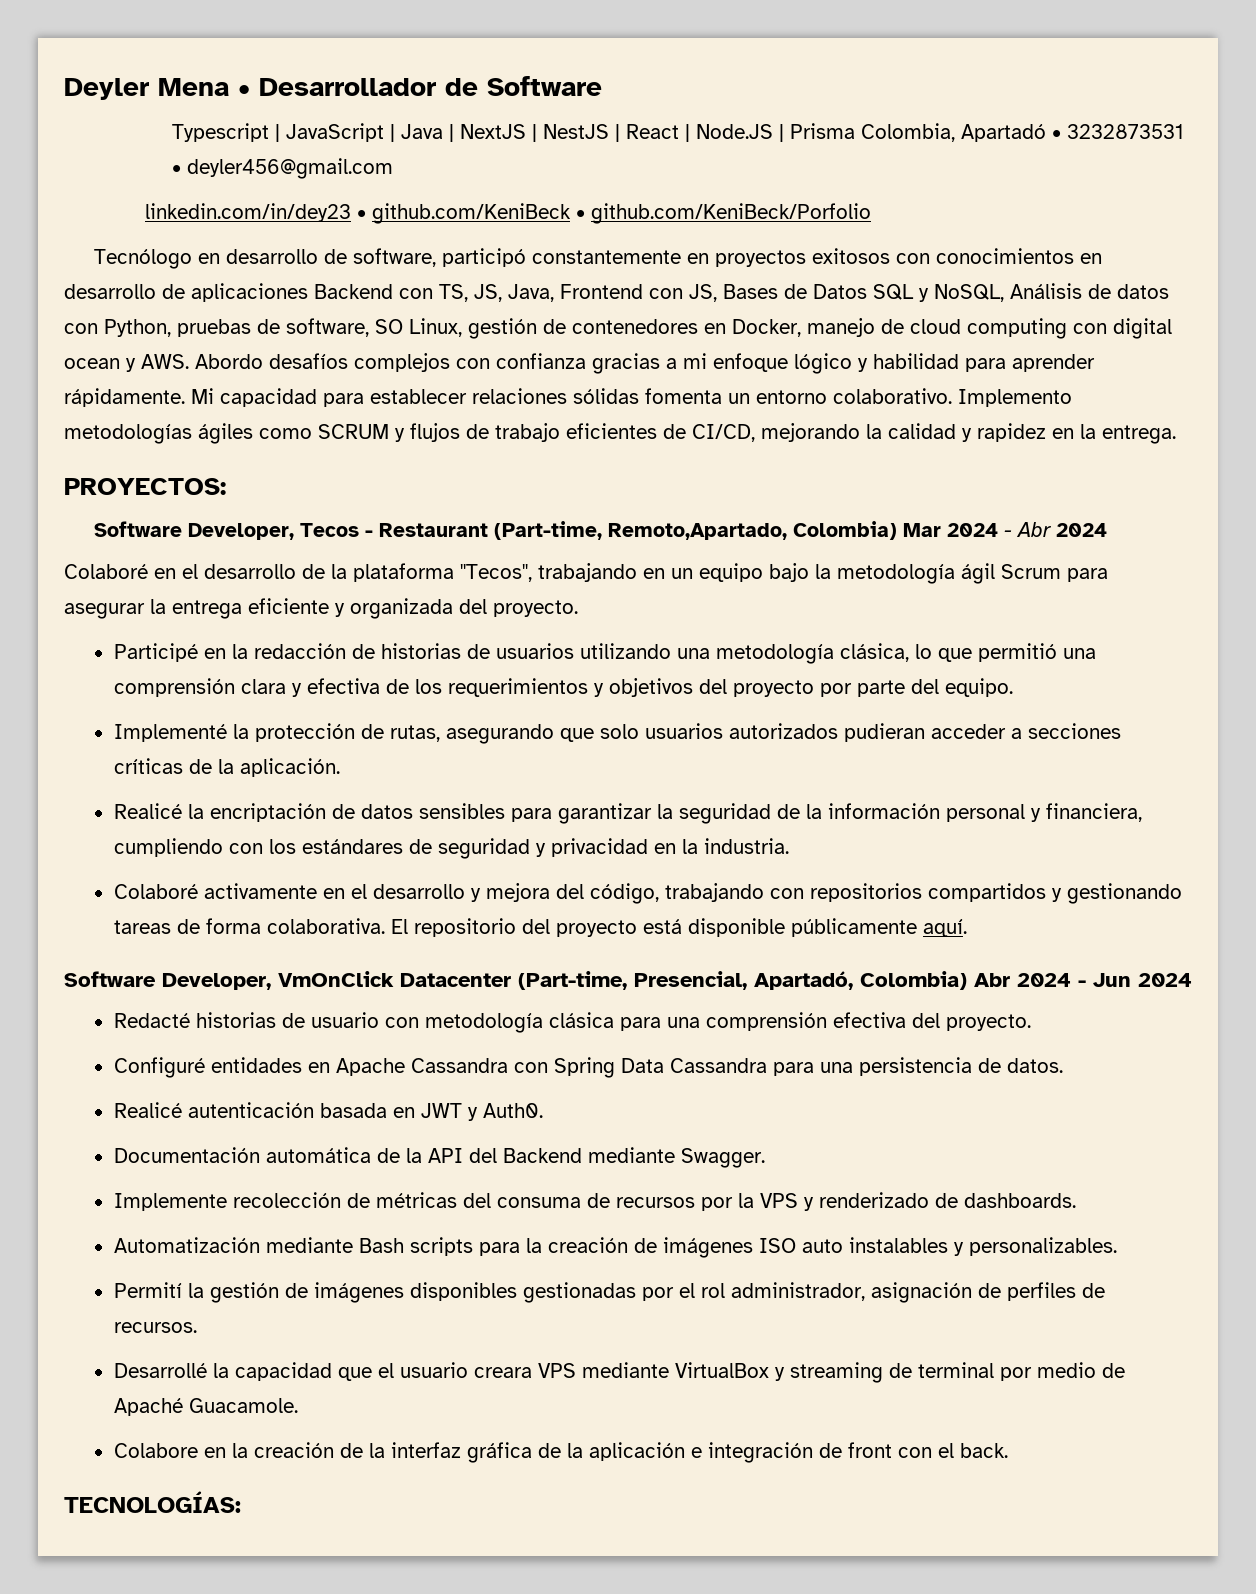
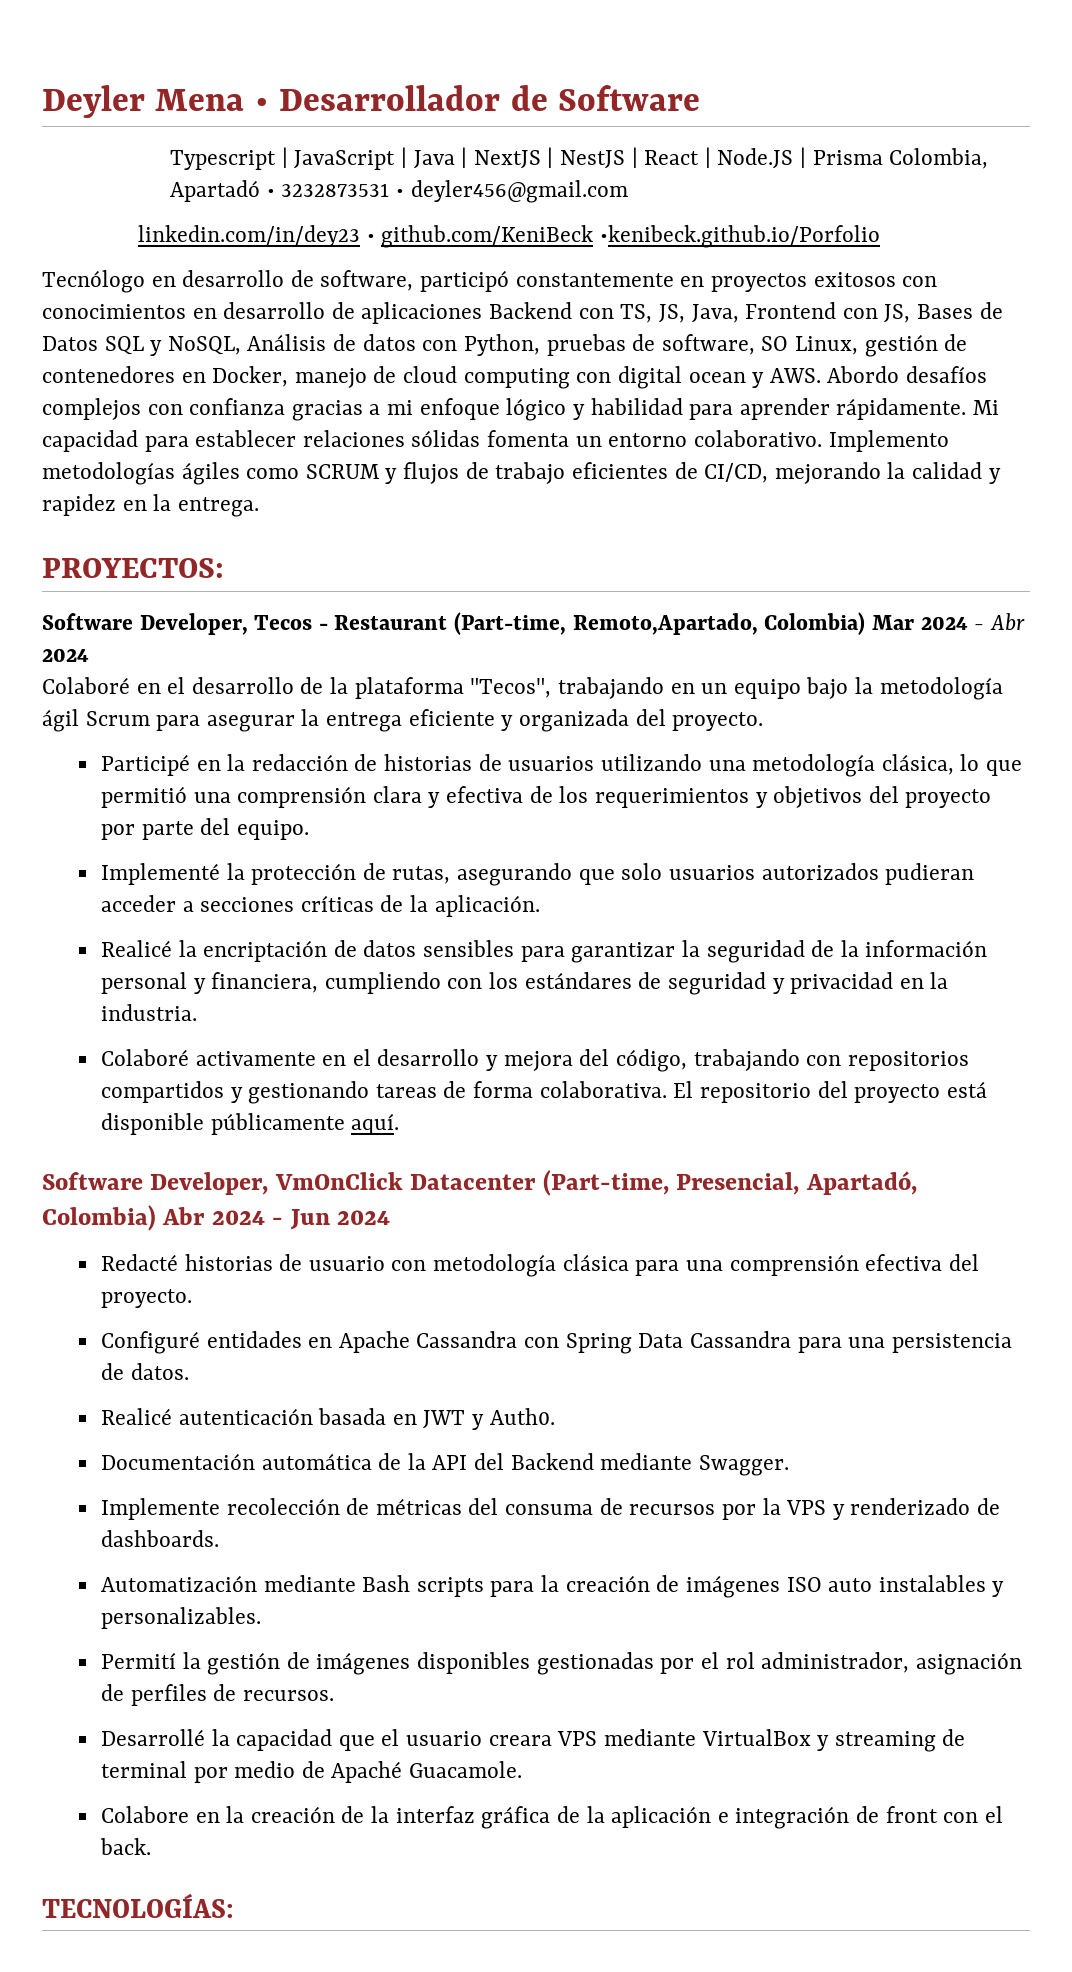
- linkedin.com/in/dey23 • github.com/KeniBeck • github.com/KeniBeck/Porfolio
+ linkedin.com/in/dey23 • github.com/KeniBeck •kenibeck.github.io/Porfolio

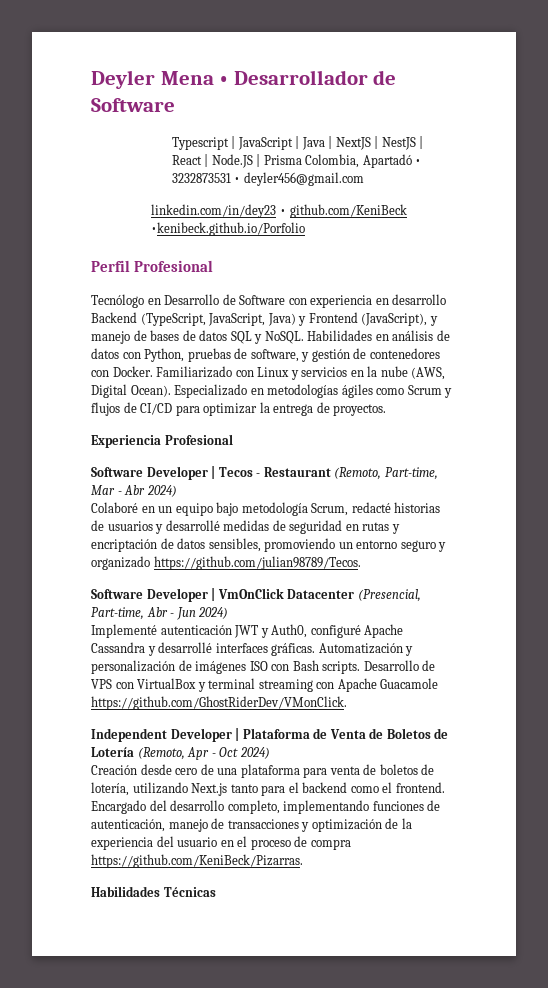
+ Perfil Profesional
- Tecnólogo en desarrollo de software, participó constantemente en proyectos exitosos con conocimientos en desarrollo de aplicaciones Backend con TS, JS, Java, Frontend con JS, Bases de Datos SQL y NoSQL, Análisis de datos con Python, pruebas de software, SO Linux, gestión de contenedores en Docker, manejo de cloud computing con digital ocean y AWS. Abordo desafíos complejos con confianza gracias a mi enfoque lógico y habilidad para aprender rápidamente. Mi capacidad para establecer relaciones sólidas fomenta un entorno colaborativo. Implemento metodologías ágiles como SCRUM y flujos de trabajo eficientes de CI/CD, mejorando la calidad y rapidez en la entrega.
- PROYECTOS:
- Software Developer, Tecos - Restaurant (Part-time, Remoto,Apartado, Colombia) Mar 2024 - Abr 2024
+ Tecnólogo en Desarrollo de Software con experiencia en desarrollo Backend (TypeScript, JavaScript, Java) y Frontend (JavaScript), y manejo de bases de datos SQL y NoSQL. Habilidades en análisis de datos con Python, pruebas de software, y gestión de contenedores con Docker. Familiarizado con Linux y servicios en la nube (AWS, Digital Ocean). Especializado en metodologías ágiles como Scrum y flujos de CI/CD para optimizar la entrega de proyectos.
+ Experiencia Profesional
+ Software Developer | Tecos - Restaurant (Remoto, Part-time, Mar - Abr 2024)
- Colaboré en el desarrollo de la plataforma "Tecos", trabajando en un equipo bajo la metodología ágil Scrum para asegurar la entrega eficiente y organizada del proyecto.
- Participé en la redacción de historias de usuarios utilizando una metodología clásica, lo que permitió una comprensión clara y efectiva de los requerimientos y objetivos del proyecto por parte del equipo.
- Implementé la protección de rutas, asegurando que solo usuarios autorizados pudieran acceder a secciones críticas de la aplicación.
- Realicé la encriptación de datos sensibles para garantizar la seguridad de la información personal y financiera, cumpliendo con los estándares de seguridad y privacidad en la industria.
- Colaboré activamente en el desarrollo y mejora del código, trabajando con repositorios compartidos y gestionando tareas de forma colaborativa. El repositorio del proyecto está disponible públicamente aquí.
- Software Developer, VmOnClick Datacenter (Part-time, Presencial, Apartadó, Colombia) Abr 2024 - Jun 2024
- Redacté historias de usuario con metodología clásica para una comprensión efectiva del proyecto.
- Configuré entidades en Apache Cassandra con Spring Data Cassandra para una persistencia de datos.
- Realicé autenticación basada en JWT y Auth0.
- Documentación automática de la API del Backend mediante Swagger.
- Implemente recolección de métricas del consuma de recursos por la VPS y renderizado de dashboards.
- Automatización mediante Bash scripts para la creación de imágenes ISO auto instalables y personalizables.
- Permití la gestión de imágenes disponibles gestionadas por el rol administrador, asignación de perfiles de recursos.
- Desarrollé la capacidad que el usuario creara VPS mediante VirtualBox y streaming de terminal por medio de Apaché Guacamole.
- Colabore en la creación de la interfaz gráfica de la aplicación e integración de front con el back.
- TECNOLOGÍAS:
+ Colaboré en un equipo bajo metodología Scrum, redacté historias de usuarios y desarrollé medidas de seguridad en rutas y encriptación de datos sensibles, promoviendo un entorno seguro y organizado https://github.com/julian98789/Tecos.
+ Software Developer | VmOnClick Datacenter (Presencial, Part-time, Abr - Jun 2024)
+ Implementé autenticación JWT y Auth0, configuré Apache Cassandra y desarrollé interfaces gráficas. Automatización y personalización de imágenes ISO con Bash scripts. Desarrollo de VPS con VirtualBox y terminal streaming con Apache Guacamole https://github.com/GhostRiderDev/VMonClick.
+ Independent Developer | Plataforma de Venta de Boletos de Lotería (Remoto, Apr - Oct 2024)
+ Creación desde cero de una plataforma para venta de boletos de lotería, utilizando Next.js tanto para el backend como el frontend. Encargado del desarrollo completo, implementando funciones de autenticación, manejo de transacciones y optimización de la experiencia del usuario en el proceso de compra https://github.com/KeniBeck/Pizarras.
+ Habilidades Técnicas

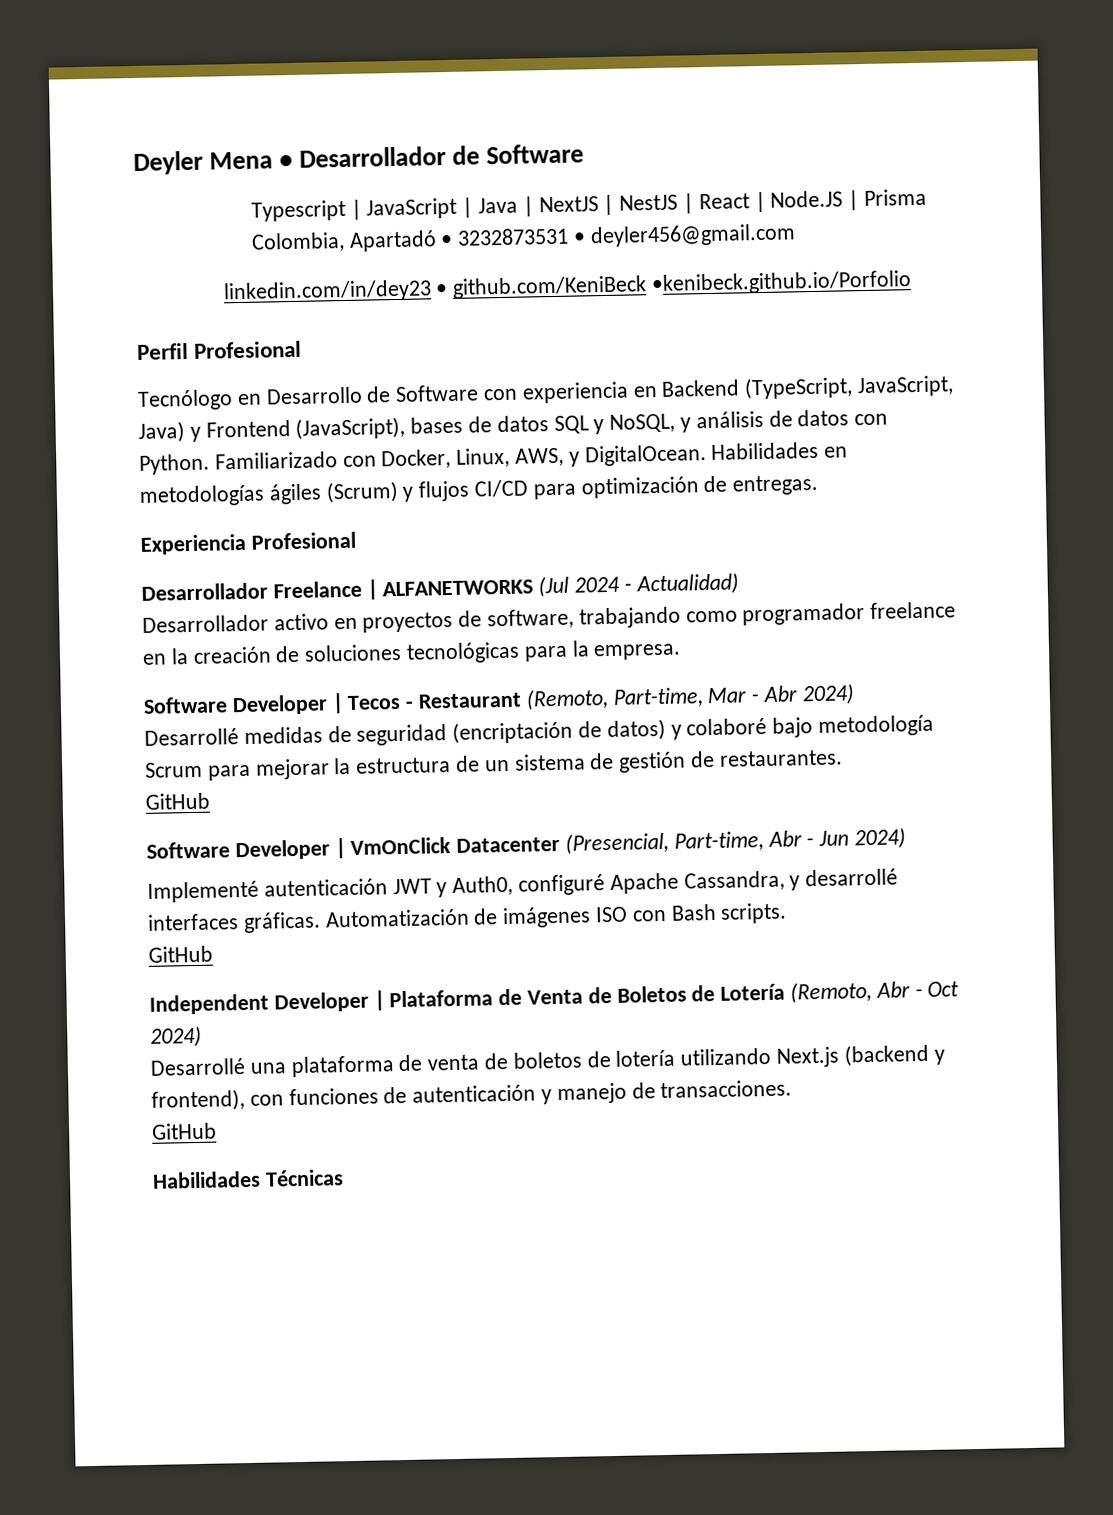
- Tecnólogo en Desarrollo de Software con experiencia en desarrollo Backend (TypeScript, JavaScript, Java) y Frontend (JavaScript), y manejo de bases de datos SQL y NoSQL. Habilidades en análisis de datos con Python, pruebas de software, y gestión de contenedores con Docker. Familiarizado con Linux y servicios en la nube (AWS, Digital Ocean). Especializado en metodologías ágiles como Scrum y flujos de CI/CD para optimizar la entrega de proyectos.
+ Tecnólogo en Desarrollo de Software con experiencia en Backend (TypeScript, JavaScript, Java) y Frontend (JavaScript), bases de datos SQL y NoSQL, y análisis de datos con Python. Familiarizado con Docker, Linux, AWS, y DigitalOcean. Habilidades en metodologías ágiles (Scrum) y flujos CI/CD para optimización de entregas.
  Experiencia Profesional
+ Desarrollador Freelance | ALFANETWORKS (Jul 2024 - Actualidad)
+ Desarrollador activo en proyectos de software, trabajando como programador freelance en la creación de soluciones tecnológicas para la empresa.
- Colaboré en un equipo bajo metodología Scrum, redacté historias de usuarios y desarrollé medidas de seguridad en rutas y encriptación de datos sensibles, promoviendo un entorno seguro y organizado https://github.com/julian98789/Tecos.
+ Desarrollé medidas de seguridad (encriptación de datos) y colaboré bajo metodología Scrum para mejorar la estructura de un sistema de gestión de restaurantes.
+ GitHub
- Implementé autenticación JWT y Auth0, configuré Apache Cassandra y desarrollé interfaces gráficas.
+ Implementé autenticación JWT y Auth0, configuré Apache Cassandra, y desarrollé interfaces gráficas.
- Automatización y personalización de imágenes ISO con Bash scripts. Desarrollo de VPS con VirtualBox y terminal streaming con Apache Guacamole https://github.com/GhostRiderDev/VMonClick.
+ Automatización de imágenes ISO con Bash scripts.
+ GitHub
- Independent Developer | Plataforma de Venta de Boletos de Lotería (Remoto, Apr - Oct 2024)
+ Independent Developer | Plataforma de Venta de Boletos de Lotería (Remoto, Abr - Oct 2024)
- Creación desde cero de una plataforma para venta de boletos de lotería, utilizando Next.js tanto para el backend como el frontend. Encargado del desarrollo completo, implementando funciones de autenticación, manejo de transacciones y optimización de la experiencia del usuario en el proceso de compra https://github.com/KeniBeck/Pizarras.
+ Desarrollé una plataforma de venta de boletos de lotería utilizando Next.js (backend y frontend), con funciones de autenticación y manejo de transacciones.
+ GitHub

